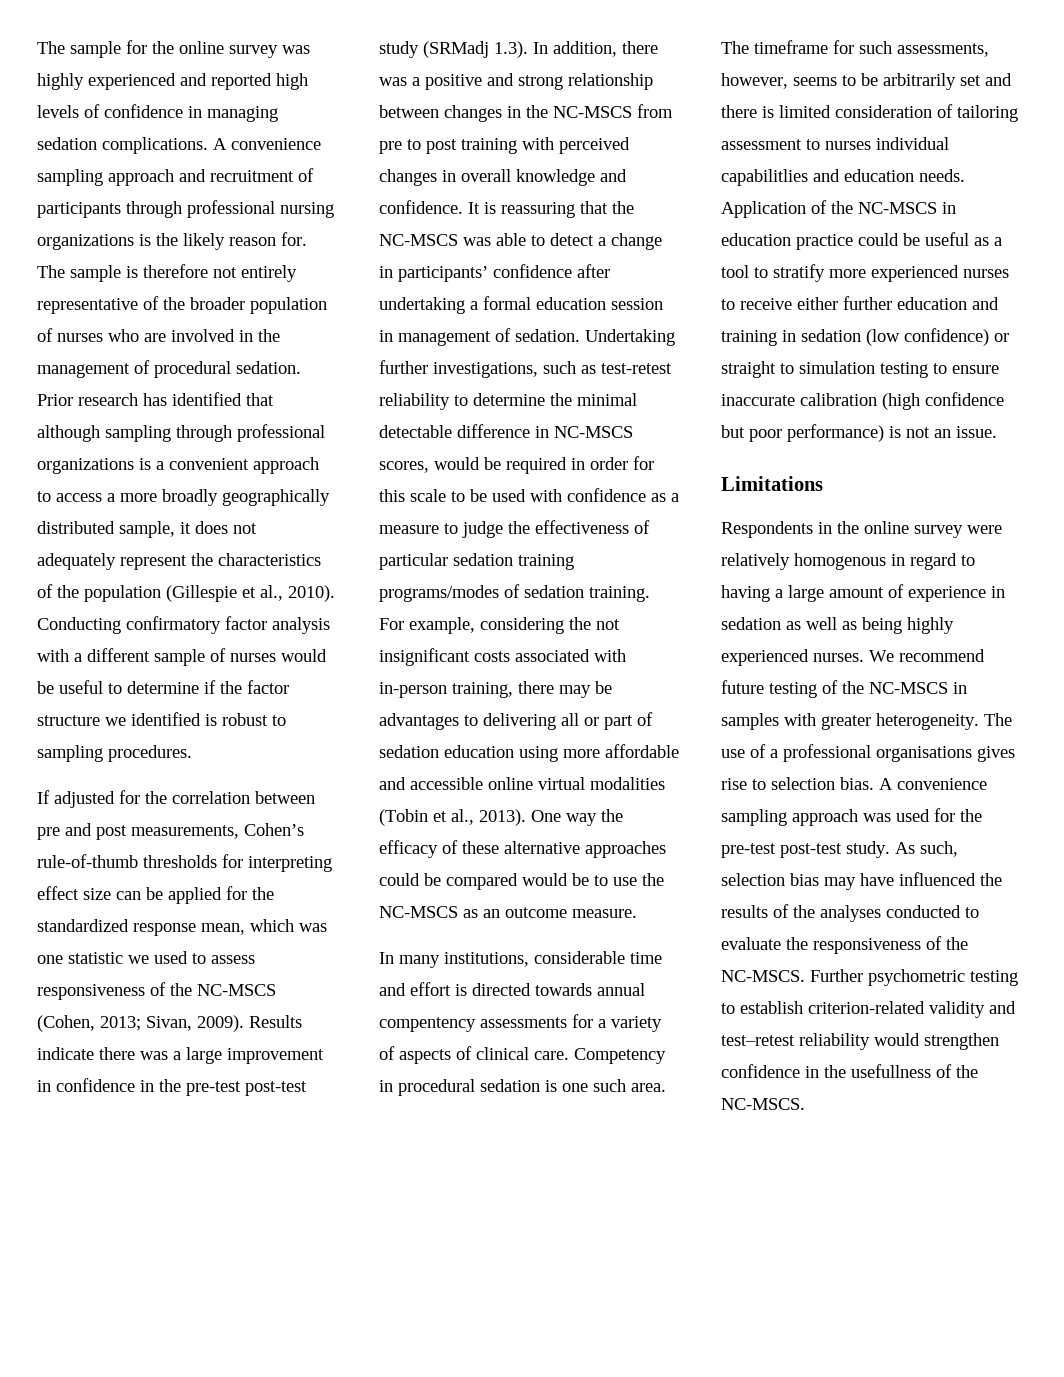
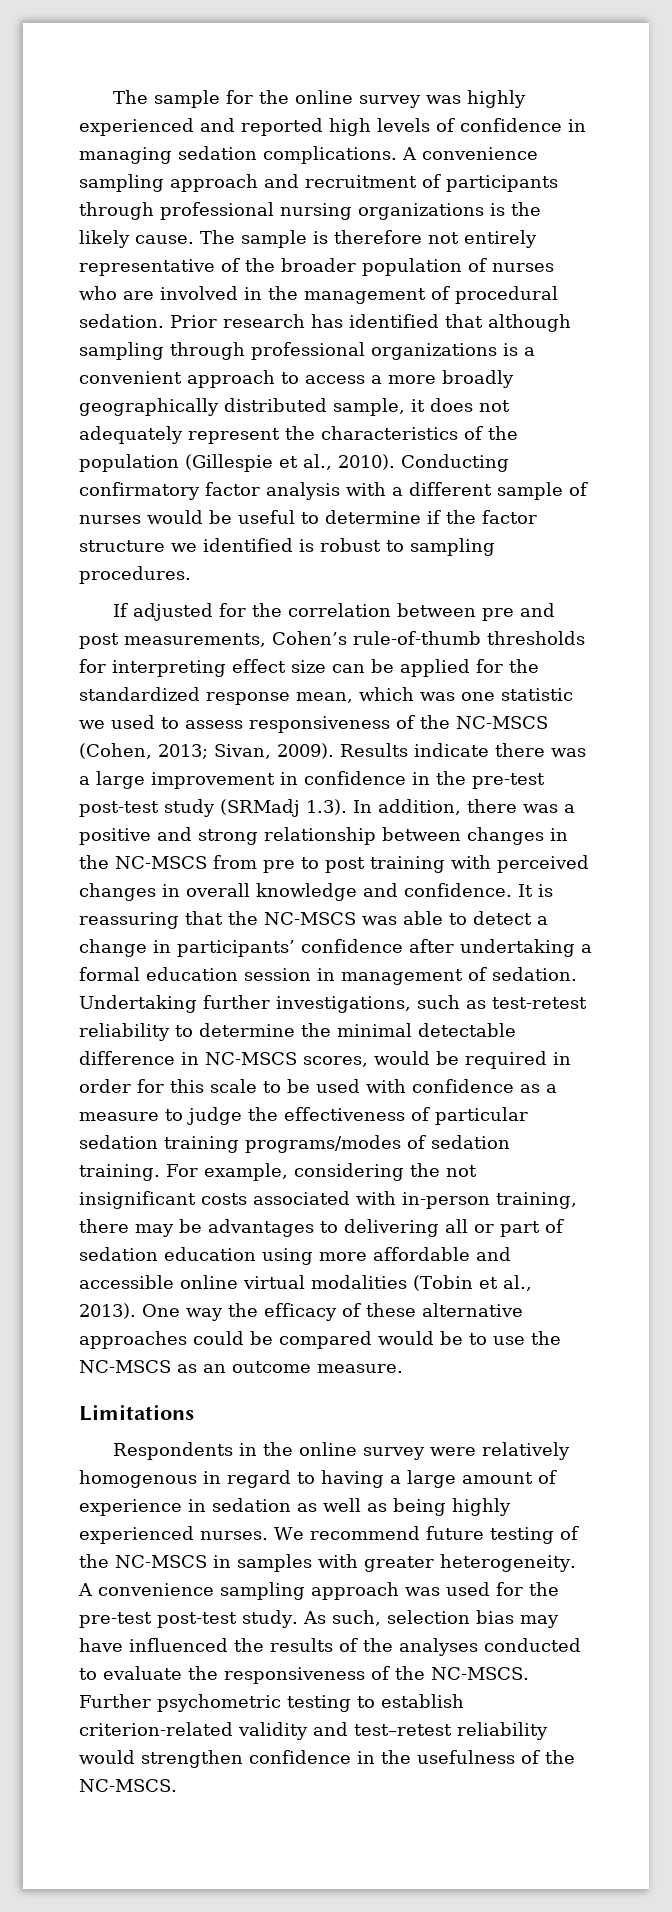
- A convenience sampling approach and recruitment of participants through professional nursing organizations is the likely reason for.
+ A convenience sampling approach and recruitment of participants through professional nursing organizations is the likely cause.
- In many institutions, considerable time and effort is directed towards annual compentency assessments for a variety of aspects of clinical care. Competency in procedural sedation is one such area. The timeframe for such assessments, however, seems to be arbitrarily set and there is limited consideration of tailoring assessment to nurses individual capabilitlies and education needs. Application of the NC-MSCS in education practice could be useful as a tool to stratify more experienced nurses to receive either further education and training in sedation (low confidence) or straight to simulation testing to ensure inaccurate calibration (high confidence but poor performance) is not an issue.
- The use of a professional organisations gives rise to selection bias.
- Further psychometric testing to establish criterion-related validity and test–retest reliability would strengthen confidence in the usefullness of the NC-MSCS.
+ Further psychometric testing to establish criterion-related validity and test–retest reliability would strengthen confidence in the usefulness of the NC-MSCS.

